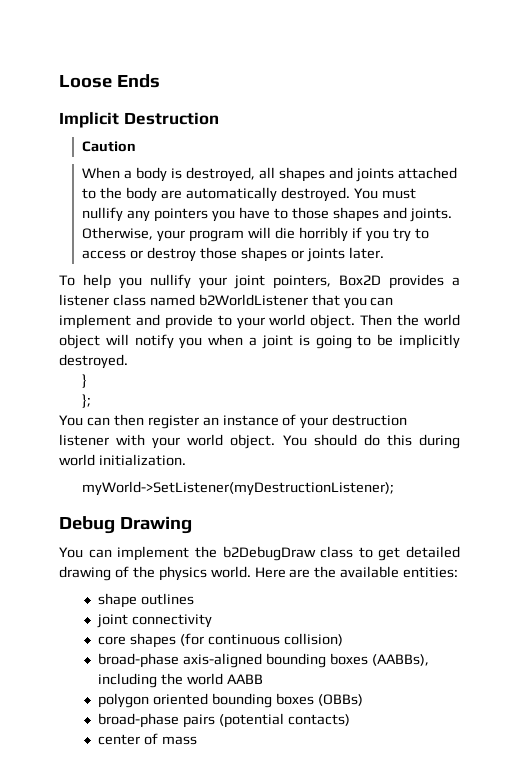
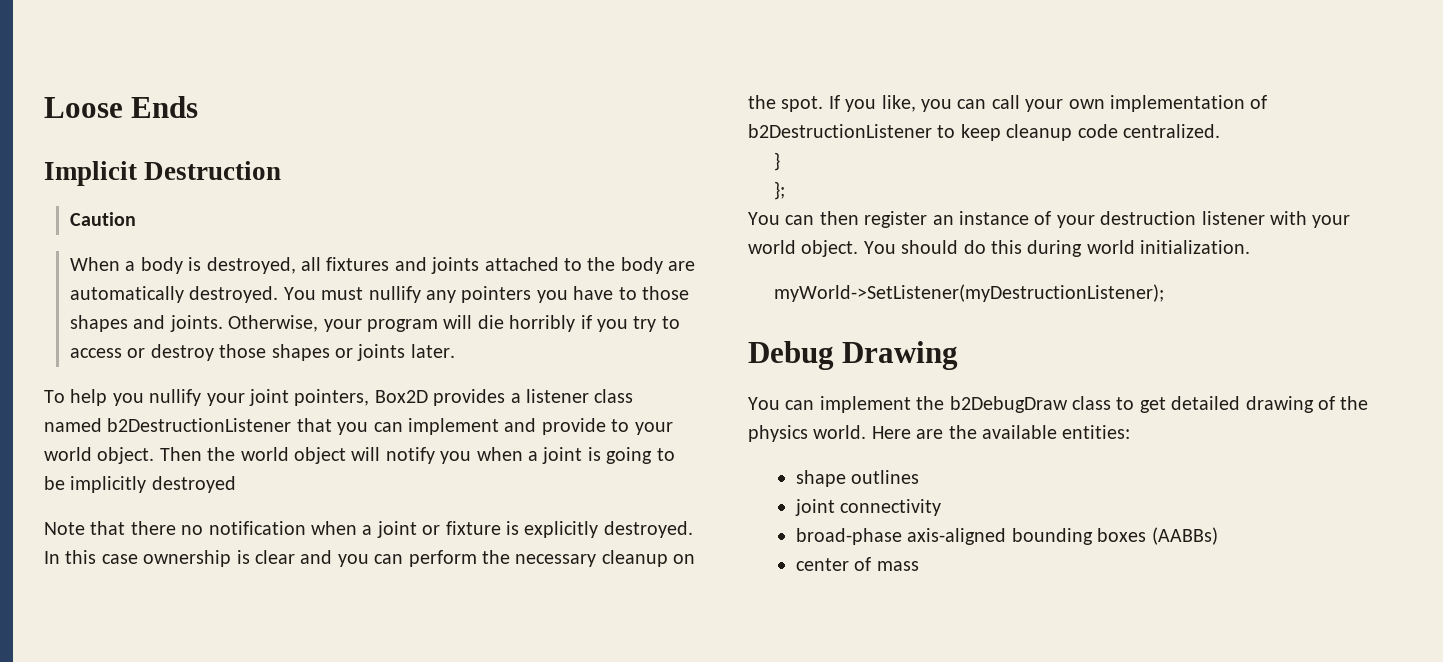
- When a body is destroyed, all shapes and joints attached to the body are automatically destroyed.
+ When a body is destroyed, all fixtures and joints attached to the body are automatically destroyed.
- To help you nullify your joint pointers, Box2D provides a listener class named b2WorldListener that you can implement and provide to your world object.
+ To help you nullify your joint pointers, Box2D provides a listener class named b2DestructionListener that you can implement and provide to your world object.
- Then the world object will notify you when a joint is going to be implicitly destroyed.
+ Then the world object will notify you when a joint is going to be implicitly destroyed
+ Note that there no notification when a joint or fixture is explicitly destroyed. In this case ownership is clear and you can perform the necessary cleanup on the spot. If you like, you can call your own implementation of b2DestructionListener to keep cleanup code centralized.
- core shapes (for continuous collision)
- broad-phase axis-aligned bounding boxes (AABBs), including the world AABB
- polygon oriented bounding boxes (OBBs)
- broad-phase pairs (potential contacts)
+ broad-phase axis-aligned bounding boxes (AABBs)

